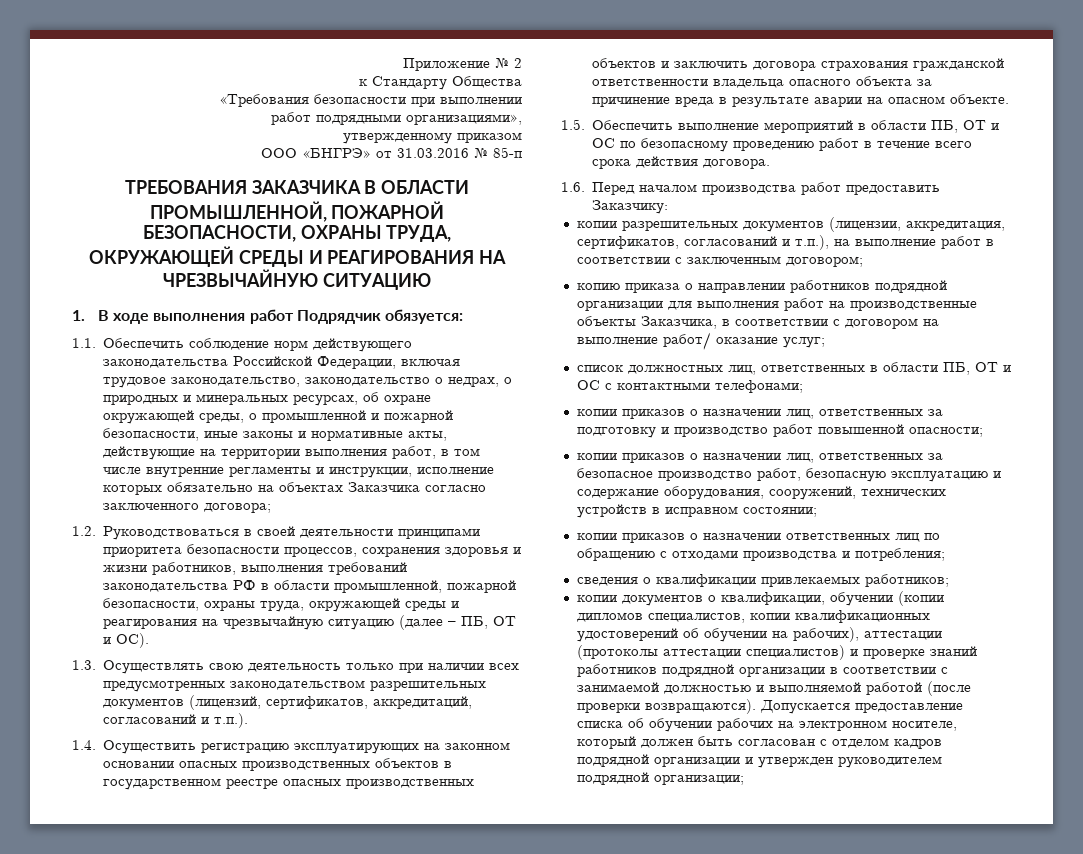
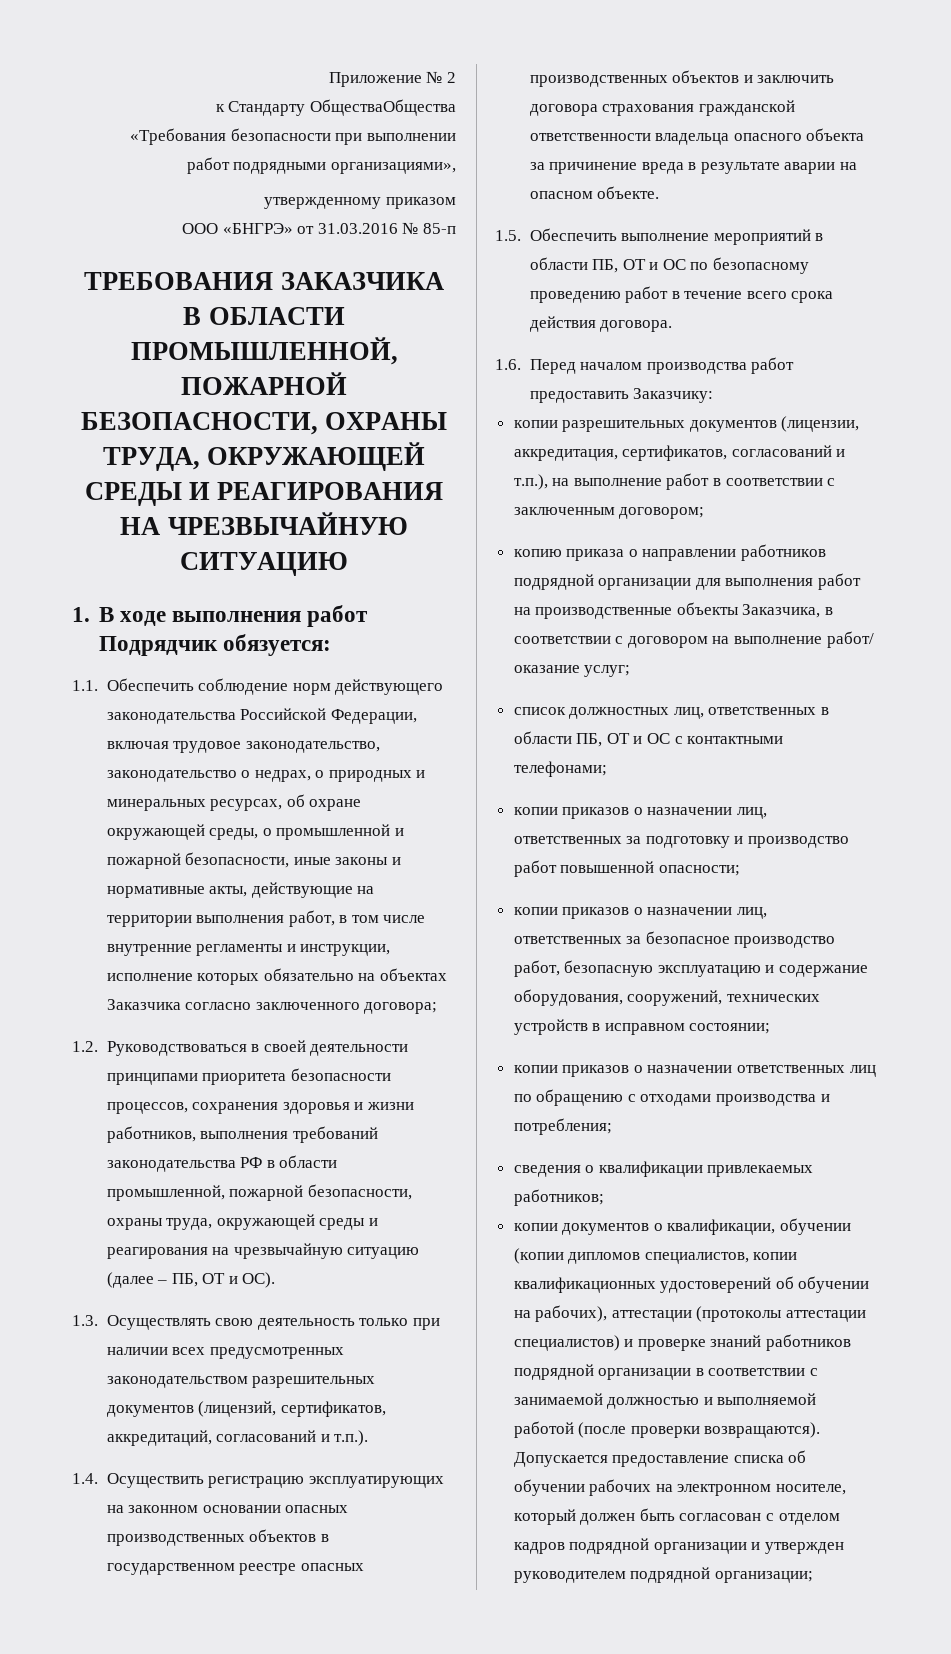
- к Стандарту Общества
+ к Стандарту ОбществаОбщества

